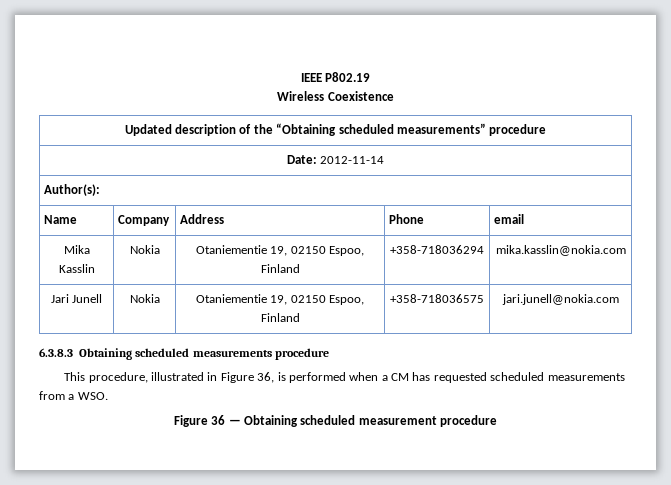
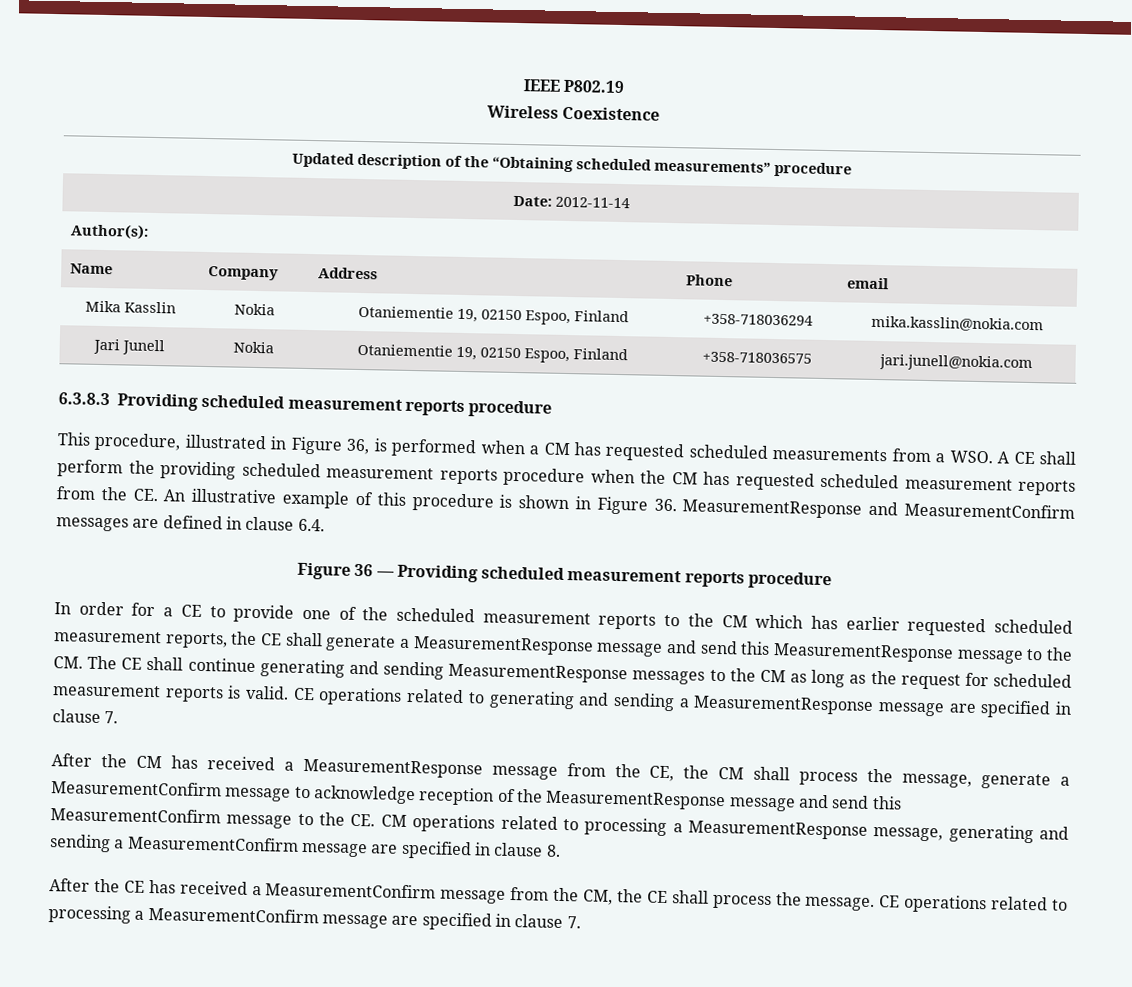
- 6.3.8.3 Obtaining scheduled measurements procedure
+ 6.3.8.3 Providing scheduled measurement reports procedure
- This procedure, illustrated in Figure 36, is performed when a CM has requested scheduled measurements from a WSO.
+ This procedure, illustrated in Figure 36, is performed when a CM has requested scheduled measurements from a WSO. A CE shall perform the providing scheduled measurement reports procedure when the CM has requested scheduled measurement reports from the CE. An illustrative example of this procedure is shown in Figure 36. MeasurementResponse and MeasurementConfirm messages are defined in clause 6.4.
- Figure 36 — Obtaining scheduled measurement procedure
+ Figure 36 — Providing scheduled measurement reports procedure
+ In order for a CE to provide one of the scheduled measurement reports to the CM which has earlier requested scheduled measurement reports, the CE shall generate a MeasurementResponse message and send this MeasurementResponse message to the CM. The CE shall continue generating and sending MeasurementResponse messages to the CM as long as the request for scheduled measurement reports is valid. CE operations related to generating and sending a MeasurementResponse message are specified in clause 7.
+ After the CM has received a MeasurementResponse message from the CE, the CM shall process the message, generate a MeasurementConfirm message to acknowledge reception of the MeasurementResponse message and send this MeasurementConfirm message to the CE. CM operations related to processing a MeasurementResponse message, generating and sending a MeasurementConfirm message are specified in clause 8.
+ After the CE has received a MeasurementConfirm message from the CM, the CE shall process the message. CE operations related to processing a MeasurementConfirm message are specified in clause 7.

